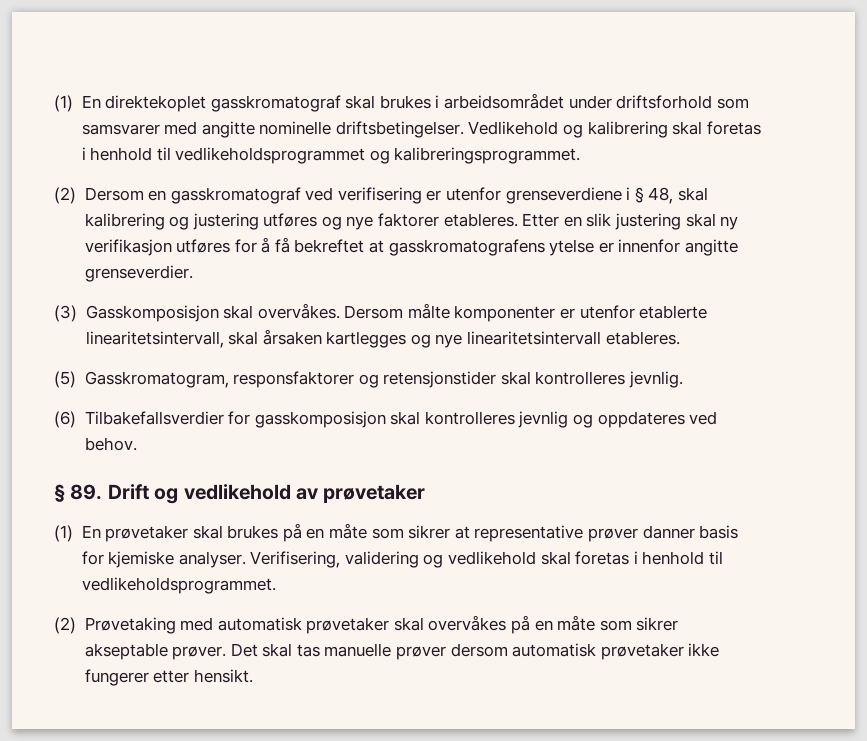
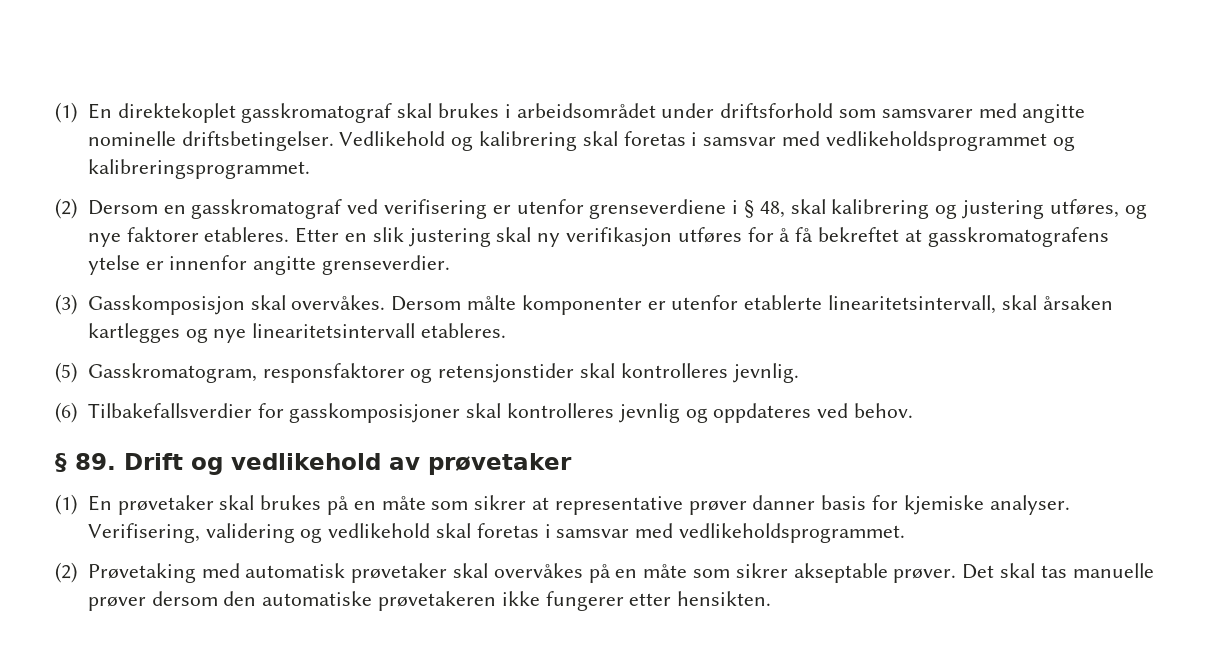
- Vedlikehold og kalibrering skal foretas i henhold til vedlikeholdsprogrammet og kalibreringsprogrammet.
+ Vedlikehold og kalibrering skal foretas i samsvar med vedlikeholdsprogrammet og kalibreringsprogrammet.
- (2) Dersom en gasskromatograf ved verifisering er utenfor grenseverdiene i § 48, skal kalibrering og justering utføres og nye faktorer etableres.
+ (2) Dersom en gasskromatograf ved verifisering er utenfor grenseverdiene i § 48, skal kalibrering og justering utføres, og nye faktorer etableres.
- (6) Tilbakefallsverdier for gasskomposisjon skal kontrolleres jevnlig og oppdateres ved behov.
+ (6) Tilbakefallsverdier for gasskomposisjoner skal kontrolleres jevnlig og oppdateres ved behov.
- Verifisering, validering og vedlikehold skal foretas i henhold til vedlikeholdsprogrammet.
+ Verifisering, validering og vedlikehold skal foretas i samsvar med vedlikeholdsprogrammet.
- Det skal tas manuelle prøver dersom automatisk prøvetaker ikke fungerer etter hensikt.
+ Det skal tas manuelle prøver dersom den automatiske prøvetakeren ikke fungerer etter hensikten.

